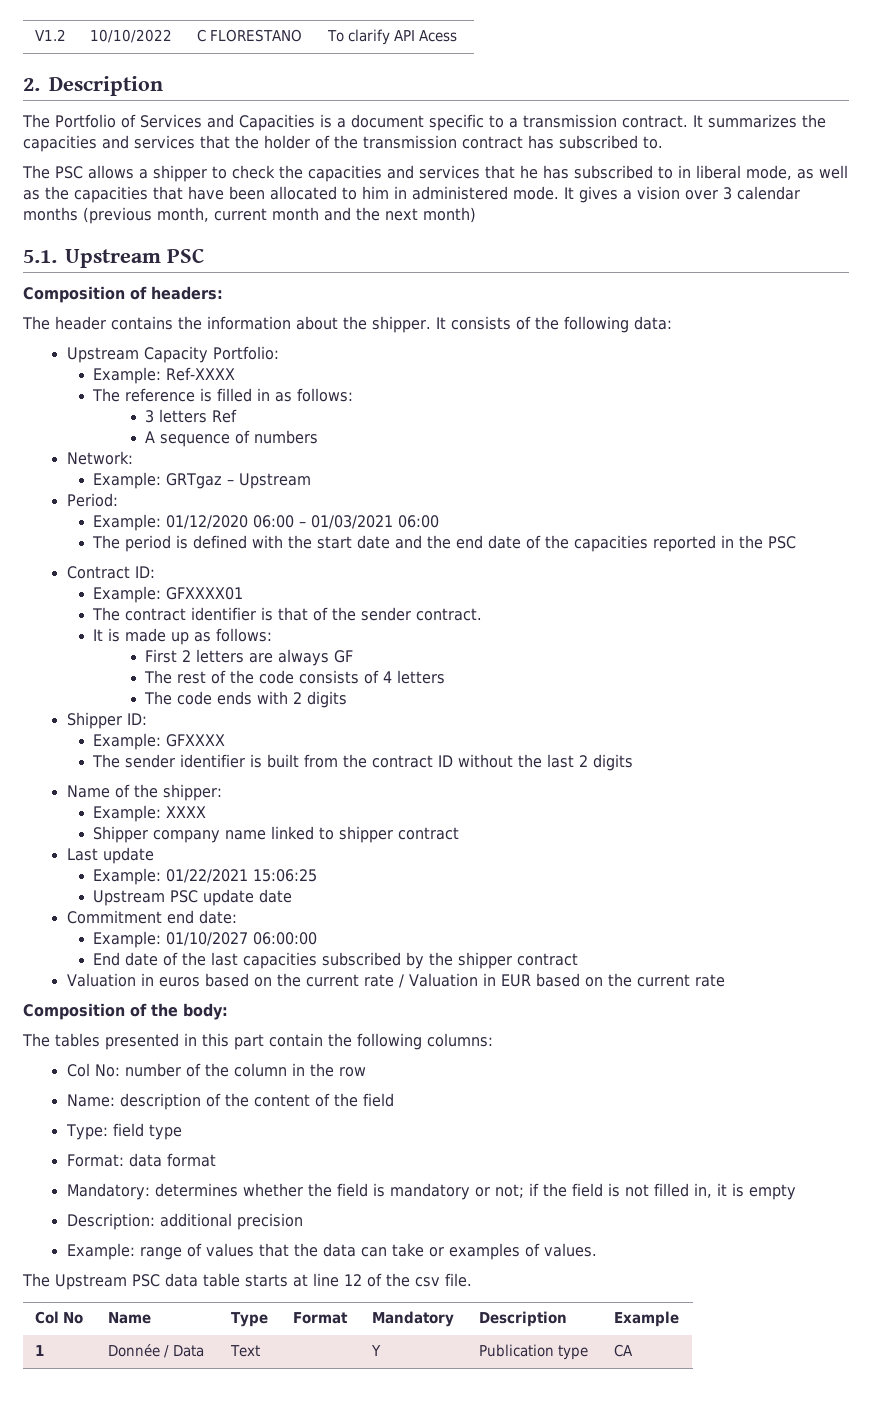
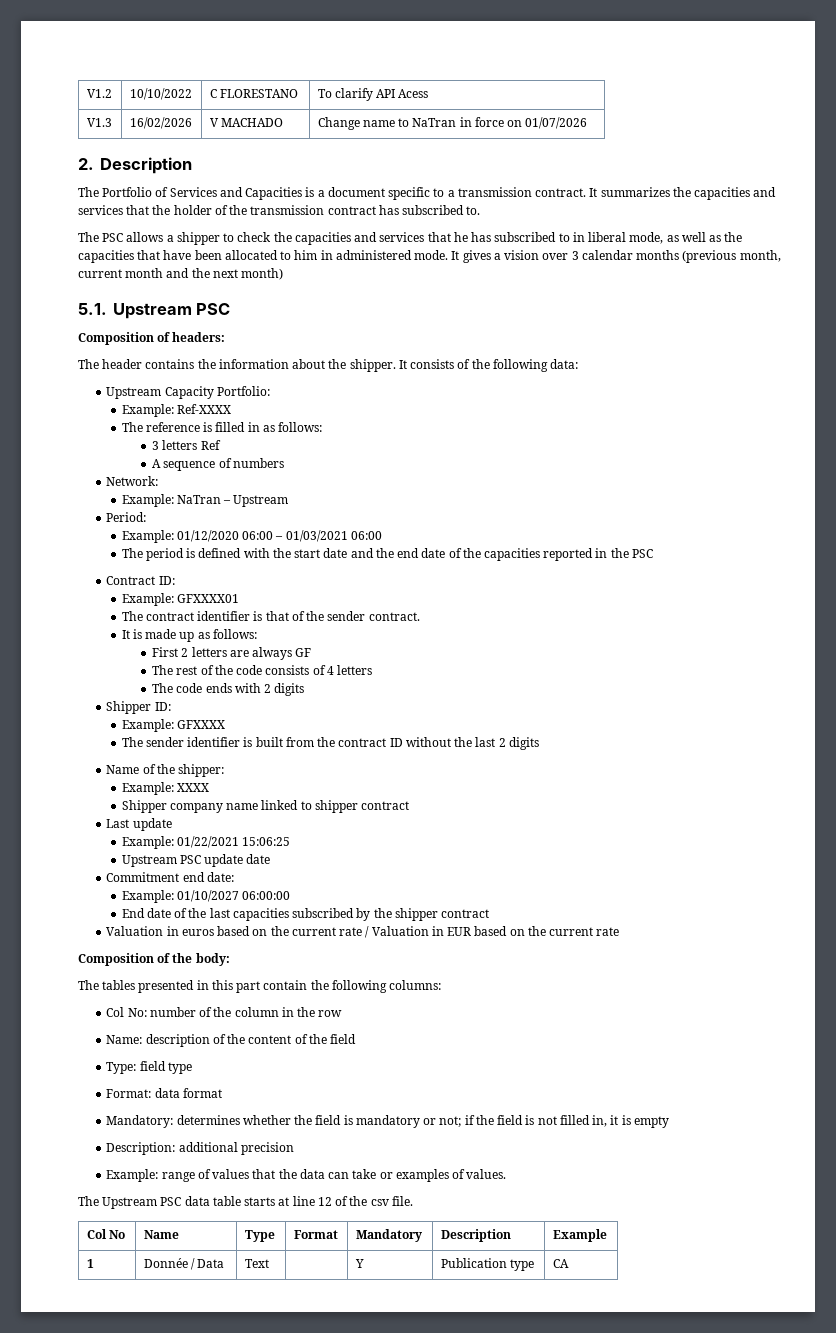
+ V1.3 | 16/02/2026 | V MACHADO | Change name to NaTran in force on 01/07/2026
- Example: GRTgaz – Upstream
+ Example: NaTran – Upstream

